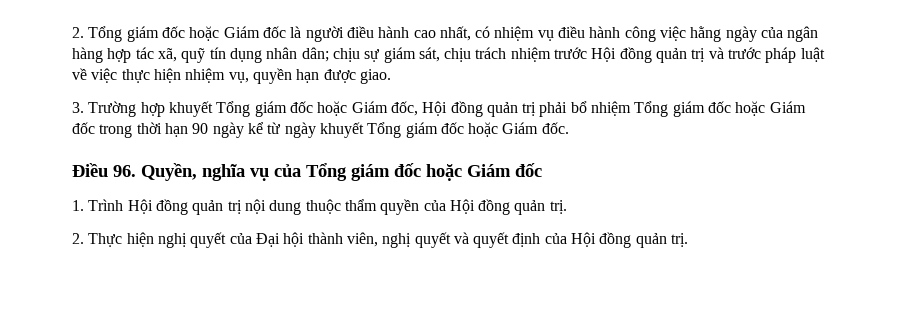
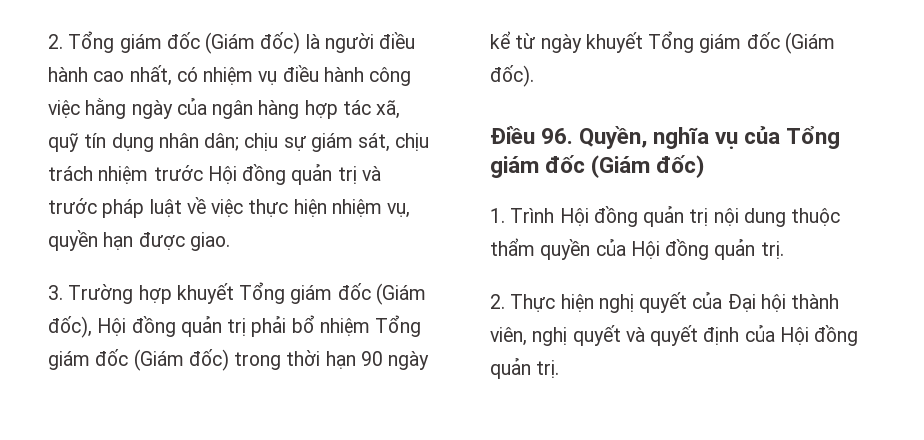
- 2. Tổng giám đốc hoặc Giám đốc là người điều hành cao nhất, có nhiệm vụ điều hành công việc hằng ngày của ngân hàng hợp tác xã, quỹ tín dụng nhân dân; chịu sự giám sát, chịu trách nhiệm trước Hội đồng quản trị và trước pháp luật về việc thực hiện nhiệm vụ, quyền hạn được giao.
+ 2. Tổng giám đốc (Giám đốc) là người điều hành cao nhất, có nhiệm vụ điều hành công việc hằng ngày của ngân hàng hợp tác xã, quỹ tín dụng nhân dân; chịu sự giám sát, chịu trách nhiệm trước Hội đồng quản trị và trước pháp luật về việc thực hiện nhiệm vụ, quyền hạn được giao.
- 3. Trường hợp khuyết Tổng giám đốc hoặc Giám đốc, Hội đồng quản trị phải bổ nhiệm Tổng giám đốc hoặc Giám đốc trong thời hạn 90 ngày kể từ ngày khuyết Tổng giám đốc hoặc Giám đốc.
+ 3. Trường hợp khuyết Tổng giám đốc (Giám đốc), Hội đồng quản trị phải bổ nhiệm Tổng giám đốc (Giám đốc) trong thời hạn 90 ngày kể từ ngày khuyết Tổng giám đốc (Giám đốc).
- Điều 96. Quyền, nghĩa vụ của Tổng giám đốc hoặc Giám đốc
+ Điều 96. Quyền, nghĩa vụ của Tổng giám đốc (Giám đốc)

